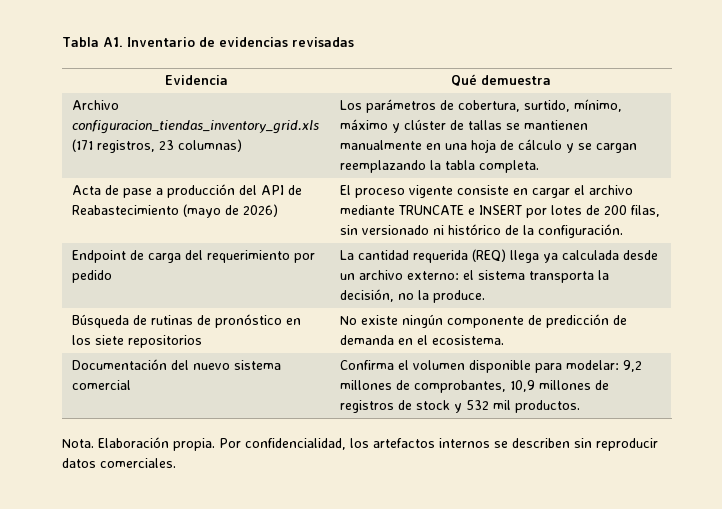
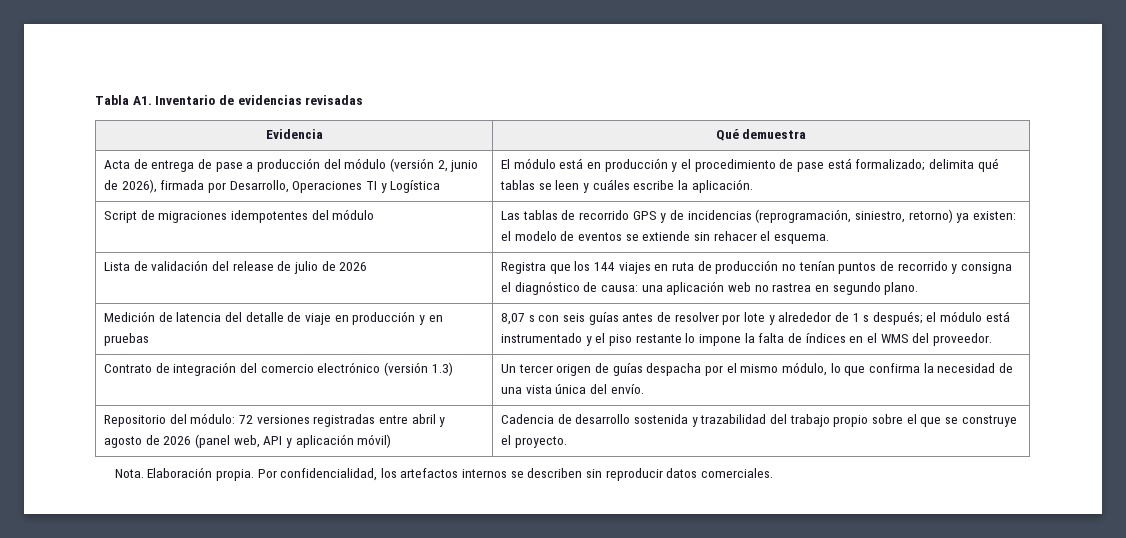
- Archivo configuracion_tiendas_inventory_grid.xls (171 registros, 23 columnas) | Los parámetros de cobertura, surtido, mínimo, máximo y clúster de tallas se mantienen manualmente en una hoja de cálculo y se cargan reemplazando la tabla completa.
- Acta de pase a producción del API de Reabastecimiento (mayo de 2026) | El proceso vigente consiste en cargar el archivo mediante TRUNCATE e INSERT por lotes de 200 filas, sin versionado ni histórico de la configuración.
- Endpoint de carga del requerimiento por pedido | La cantidad requerida (REQ) llega ya calculada desde un archivo externo: el sistema transporta la decisión, no la produce.
- Búsqueda de rutinas de pronóstico en los siete repositorios | No existe ningún componente de predicción de demanda en el ecosistema.
- Documentación del nuevo sistema comercial | Confirma el volumen disponible para modelar: 9,2 millones de comprobantes, 10,9 millones de registros de stock y 532 mil productos.
+ Acta de entrega de pase a producción del módulo (versión 2, junio de 2026), firmada por Desarrollo, Operaciones TI y Logística | El módulo está en producción y el procedimiento de pase está formalizado; delimita qué tablas se leen y cuáles escribe la aplicación.
+ Script de migraciones idempotentes del módulo | Las tablas de recorrido GPS y de incidencias (reprogramación, siniestro, retorno) ya existen: el modelo de eventos se extiende sin rehacer el esquema.
+ Lista de validación del release de julio de 2026 | Registra que los 144 viajes en ruta de producción no tenían puntos de recorrido y consigna el diagnóstico de causa: una aplicación web no rastrea en segundo plano.
+ Medición de latencia del detalle de viaje en producción y en pruebas | 8,07 s con seis guías antes de resolver por lote y alrededor de 1 s después; el módulo está instrumentado y el piso restante lo impone la falta de índices en el WMS del proveedor.
+ Contrato de integración del comercio electrónico (versión 1.3) | Un tercer origen de guías despacha por el mismo módulo, lo que confirma la necesidad de una vista única del envío.
+ Repositorio del módulo: 72 versiones registradas entre abril y agosto de 2026 (panel web, API y aplicación móvil) | Cadencia de desarrollo sostenida y trazabilidad del trabajo propio sobre el que se construye el proyecto.

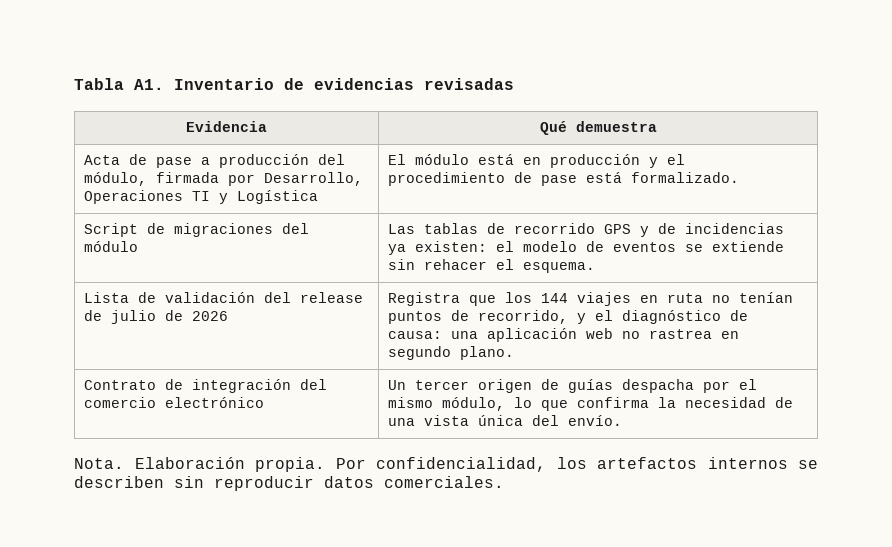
- Acta de entrega de pase a producción del módulo (versión 2, junio de 2026), firmada por Desarrollo, Operaciones TI y Logística
+ Acta de pase a producción del módulo, firmada por Desarrollo, Operaciones TI y Logística
- El módulo está en producción y el procedimiento de pase está formalizado; delimita qué tablas se leen y cuáles escribe la aplicación.
+ El módulo está en producción y el procedimiento de pase está formalizado.
- Script de migraciones idempotentes del módulo | Las tablas de recorrido GPS y de incidencias (reprogramación, siniestro, retorno) ya existen: el modelo de eventos se extiende sin rehacer el esquema.
+ Script de migraciones del módulo | Las tablas de recorrido GPS y de incidencias ya existen: el modelo de eventos se extiende sin rehacer el esquema.
- Lista de validación del release de julio de 2026 | Registra que los 144 viajes en ruta de producción no tenían puntos de recorrido y consigna el diagnóstico de causa: una aplicación web no rastrea en segundo plano.
+ Lista de validación del release de julio de 2026 | Registra que los 144 viajes en ruta no tenían puntos de recorrido, y el diagnóstico de causa: una aplicación web no rastrea en segundo plano.
- Medición de latencia del detalle de viaje en producción y en pruebas | 8,07 s con seis guías antes de resolver por lote y alrededor de 1 s después; el módulo está instrumentado y el piso restante lo impone la falta de índices en el WMS del proveedor.
- Contrato de integración del comercio electrónico (versión 1.3) | Un tercer origen de guías despacha por el mismo módulo, lo que confirma la necesidad de una vista única del envío.
+ Contrato de integración del comercio electrónico | Un tercer origen de guías despacha por el mismo módulo, lo que confirma la necesidad de una vista única del envío.
- Repositorio del módulo: 72 versiones registradas entre abril y agosto de 2026 (panel web, API y aplicación móvil) | Cadencia de desarrollo sostenida y trazabilidad del trabajo propio sobre el que se construye el proyecto.

